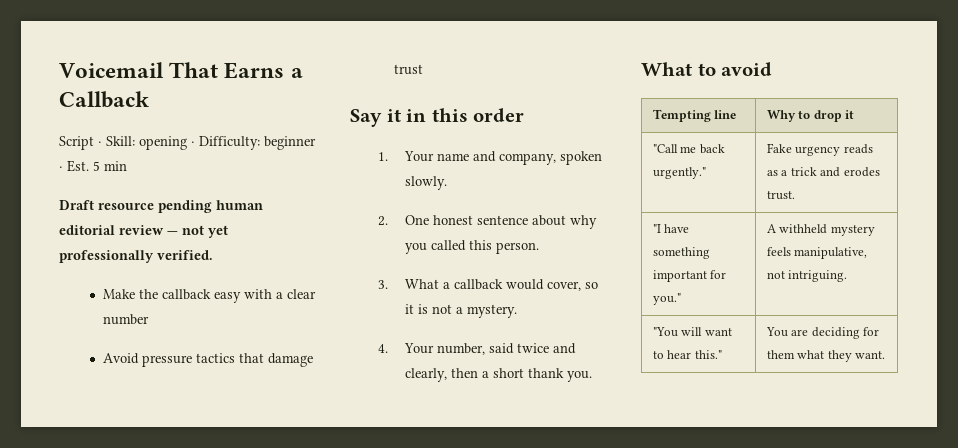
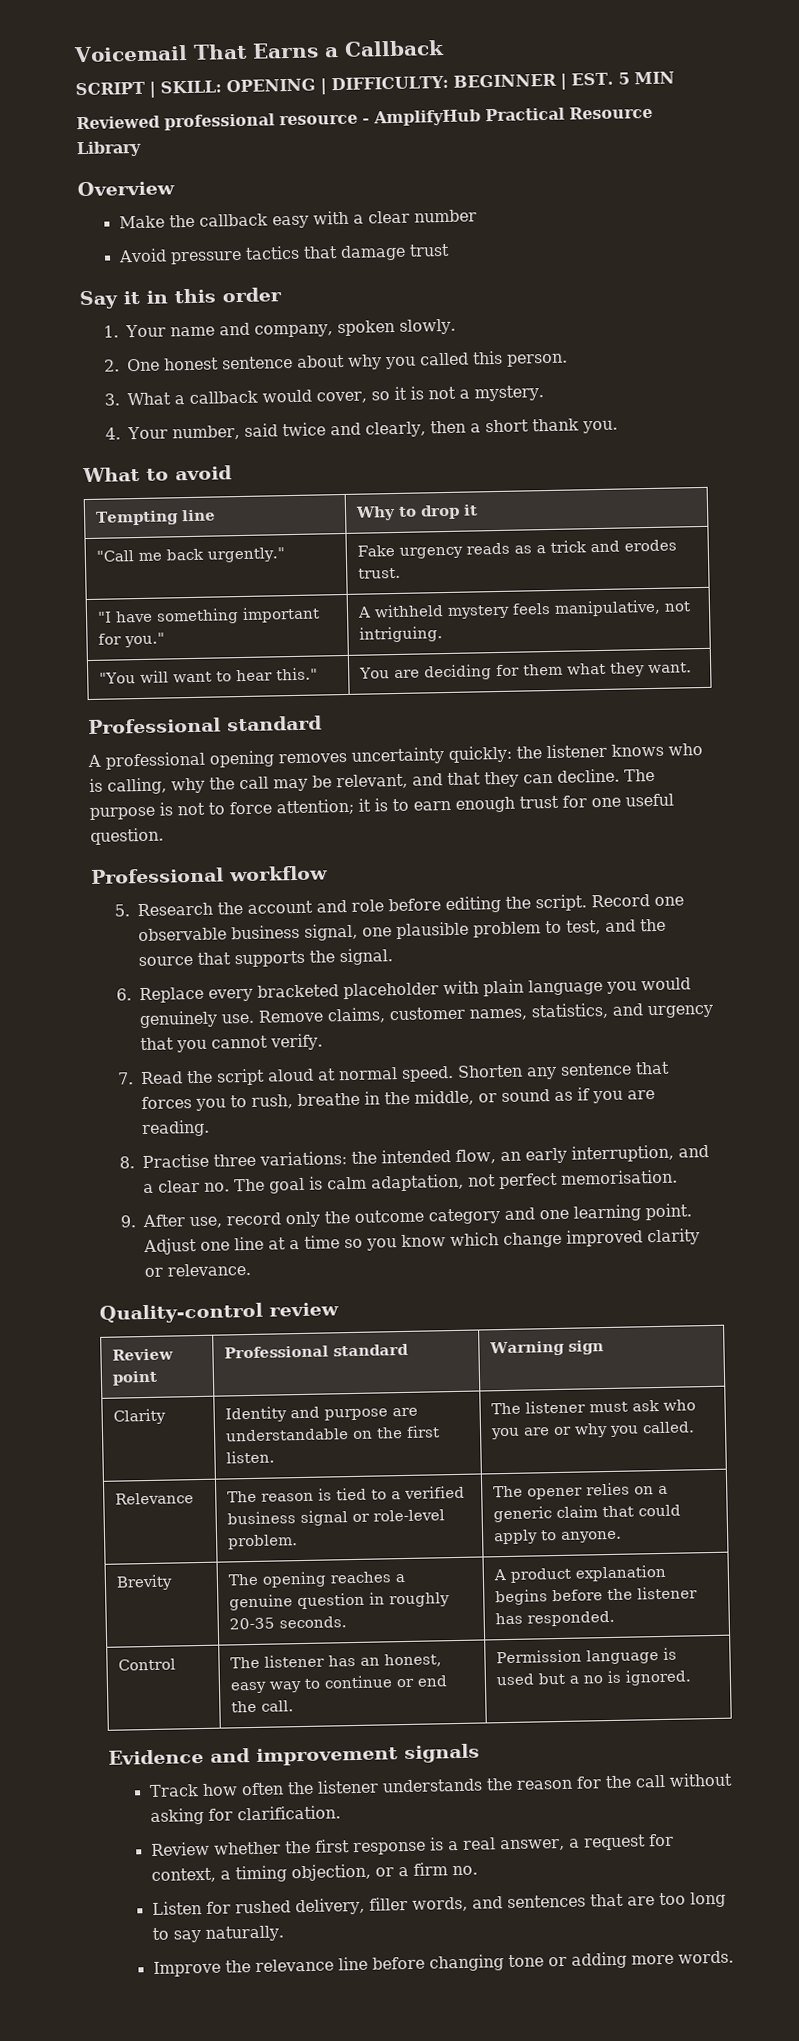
- Script · Skill: opening · Difficulty: beginner · Est. 5 min
- Draft resource pending human editorial review — not yet professionally verified.
+ SCRIPT | SKILL: OPENING | DIFFICULTY: BEGINNER | EST. 5 MIN
+ Reviewed professional resource - AmplifyHub Practical Resource Library
+ Overview
  "You will want to hear this." | You are deciding for them what they want.
+ Professional standard
+ A professional opening removes uncertainty quickly: the listener knows who is calling, why the call may be relevant, and that they can decline. The purpose is not to force attention; it is to earn enough trust for one useful question.
+ Professional workflow
+ 5. Research the account and role before editing the script. Record one observable business signal, one plausible problem to test, and the source that supports the signal.
+ 6. Replace every bracketed placeholder with plain language you would genuinely use. Remove claims, customer names, statistics, and urgency that you cannot verify.
+ 7. Read the script aloud at normal speed. Shorten any sentence that forces you to rush, breathe in the middle, or sound as if you are reading.
+ 8. Practise three variations: the intended flow, an early interruption, and a clear no. The goal is calm adaptation, not perfect memorisation.
+ 9. After use, record only the outcome category and one learning point. Adjust one line at a time so you know which change improved clarity or relevance.
+ Quality-control review
+ Review point | Professional standard | Warning sign
+ Clarity | Identity and purpose are understandable on the first listen. | The listener must ask who you are or why you called.
+ Relevance | The reason is tied to a verified business signal or role-level problem. | The opener relies on a generic claim that could apply to anyone.
+ Brevity | The opening reaches a genuine question in roughly 20-35 seconds. | A product explanation begins before the listener has responded.
+ Control | The listener has an honest, easy way to continue or end the call. | Permission language is used but a no is ignored.
+ Evidence and improvement signals
+ Track how often the listener understands the reason for the call without asking for clarification.
+ Review whether the first response is a real answer, a request for context, a timing objection, or a firm no.
+ Listen for rushed delivery, filler words, and sentences that are too long to say naturally.
+ Improve the relevance line before changing tone or adding more words.

